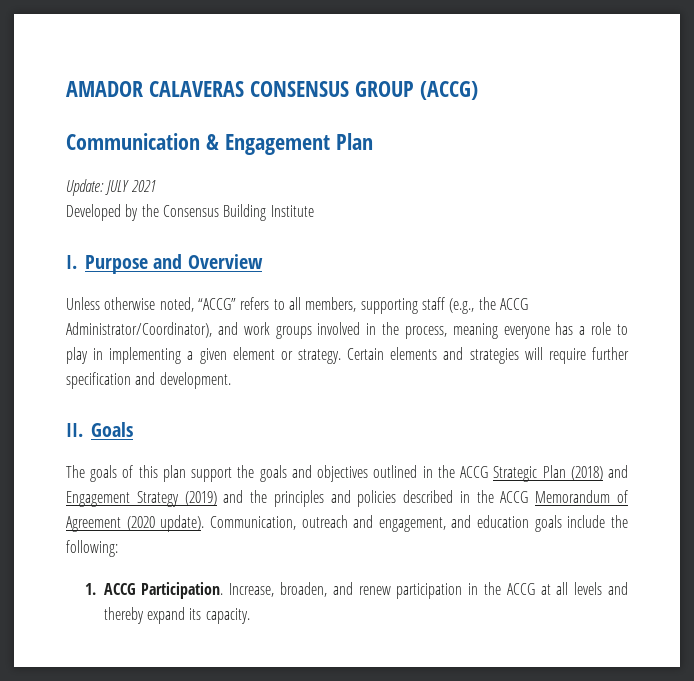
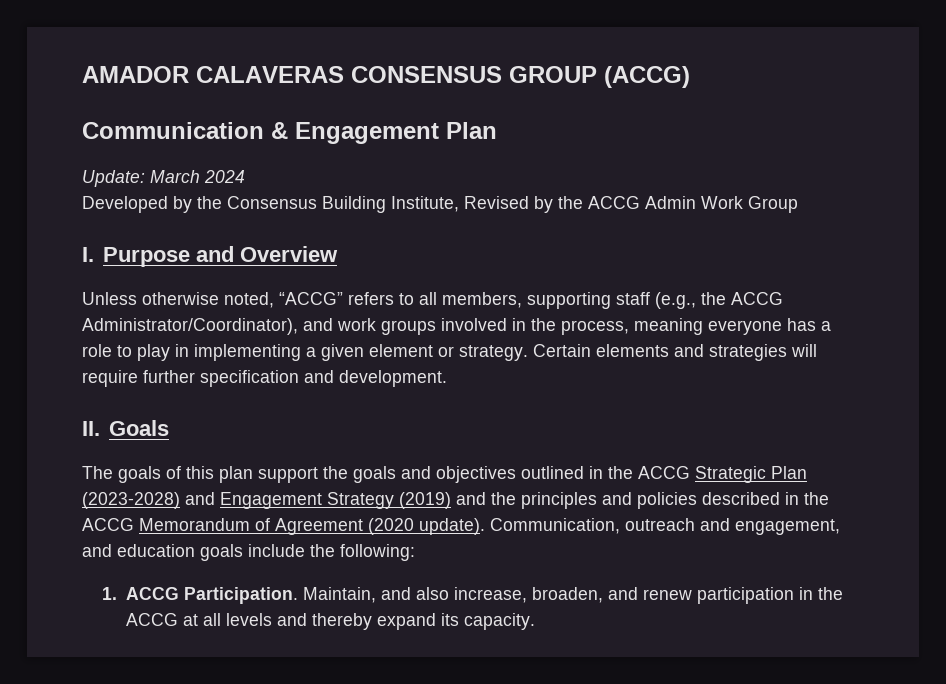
- Update: JULY 2021
+ Update: March 2024
- Developed by the Consensus Building Institute
+ Developed by the Consensus Building Institute, Revised by the ACCG Admin Work Group
- The goals of this plan support the goals and objectives outlined in the ACCG Strategic Plan (2018) and Engagement Strategy (2019) and the principles and policies described in the ACCG Memorandum of Agreement (2020 update).
+ The goals of this plan support the goals and objectives outlined in the ACCG Strategic Plan (2023-2028) and Engagement Strategy (2019) and the principles and policies described in the ACCG Memorandum of Agreement (2020 update).
- Increase, broaden, and renew participation in the ACCG at all levels and thereby expand its capacity.
+ Maintain, and also increase, broaden, and renew participation in the ACCG at all levels and thereby expand its capacity.

